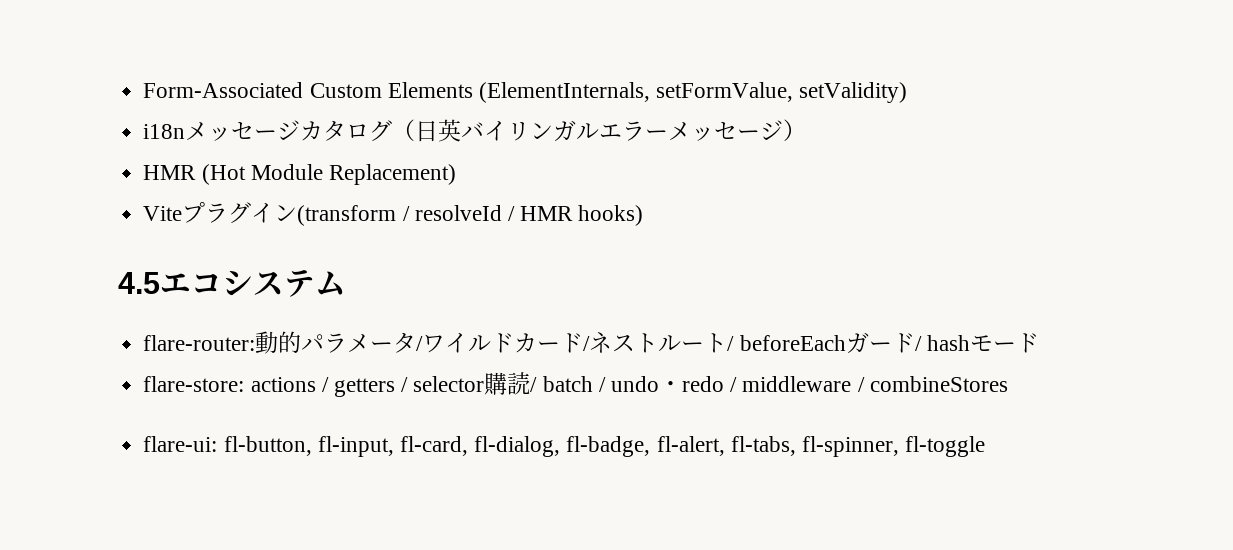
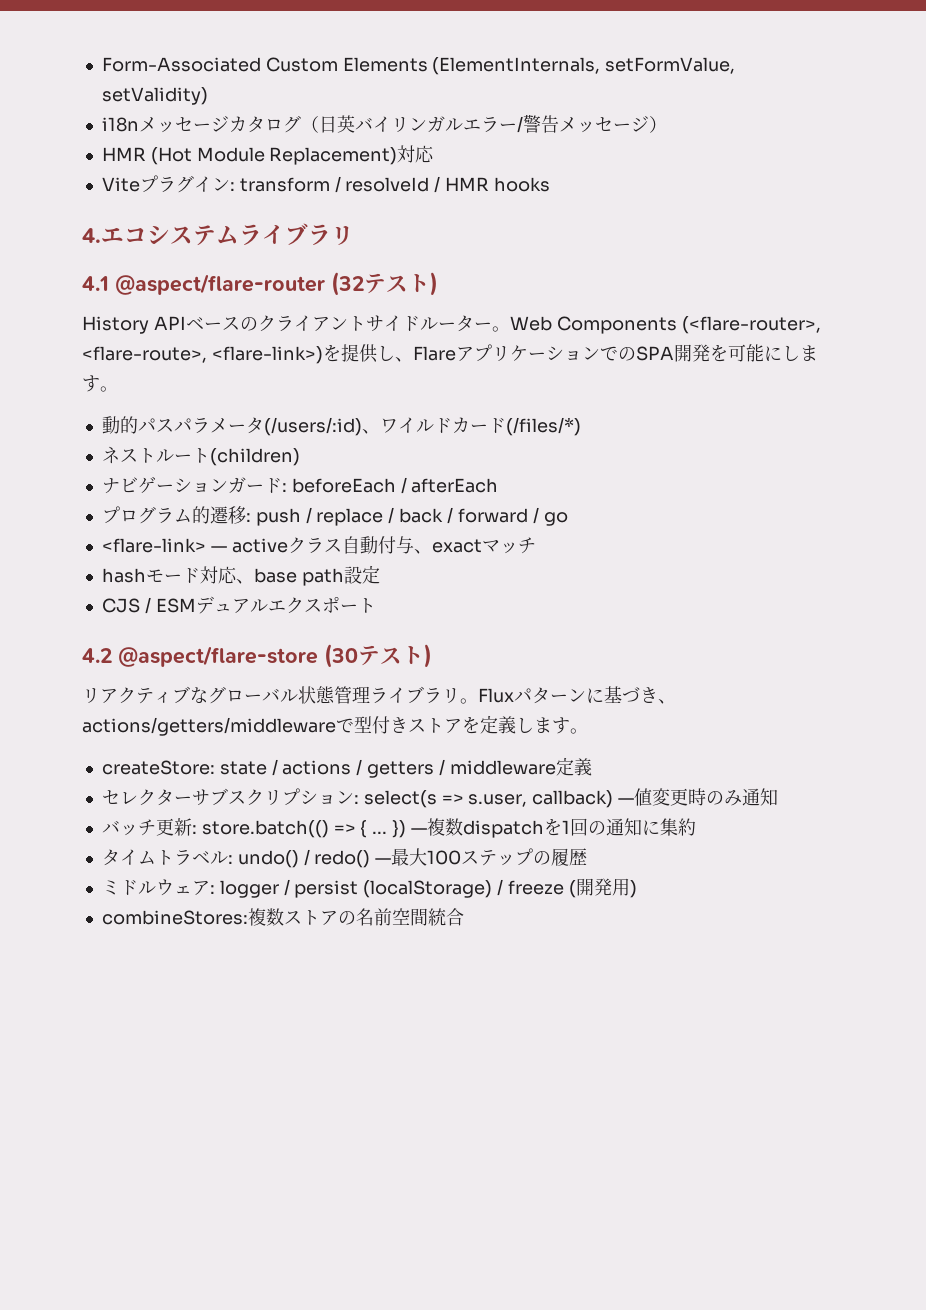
- i18nメッセージカタログ（日英バイリンガルエラーメッセージ）
+ i18nメッセージカタログ（日英バイリンガルエラー/警告メッセージ）
- HMR (Hot Module Replacement)
+ HMR (Hot Module Replacement)対応
- Viteプラグイン(transform / resolveId / HMR hooks)
- 4.5エコシステム
- flare-router:動的パラメータ/ワイルドカード/ネストルート/ beforeEachガード/ hashモード
- flare-store: actions / getters / selector購読/ batch / undo・redo / middleware / combineStores
- flare-ui: fl-button, fl-input, fl-card, fl-dialog, fl-badge, fl-alert, fl-tabs, fl-spinner, fl-toggle
+ Viteプラグイン: transform / resolveId / HMR hooks
+ 4.エコシステムライブラリ
+ 4.1 @aspect/flare-router (32テスト)
+ History APIベースのクライアントサイドルーター。Web Components (<flare-router>, <flare-route>, <flare-link>)を提供し、FlareアプリケーションでのSPA開発を可能にします。
+ 動的パスパラメータ(/users/:id)、ワイルドカード(/files/*)
+ ネストルート(children)
+ ナビゲーションガード: beforeEach / afterEach
+ プログラム的遷移: push / replace / back / forward / go
+ <flare-link> — activeクラス自動付与、exactマッチ
+ hashモード対応、base path設定
+ CJS / ESMデュアルエクスポート
+ 4.2 @aspect/flare-store (30テスト)
+ リアクティブなグローバル状態管理ライブラリ。Fluxパターンに基づき、actions/getters/middlewareで型付きストアを定義します。
+ createStore: state / actions / getters / middleware定義
+ セレクターサブスクリプション: select(s => s.user, callback) —値変更時のみ通知
+ バッチ更新: store.batch(() => { ... }) —複数dispatchを1回の通知に集約
+ タイムトラベル: undo() / redo() —最大100ステップの履歴
+ ミドルウェア: logger / persist (localStorage) / freeze (開発用)
+ combineStores:複数ストアの名前空間統合

